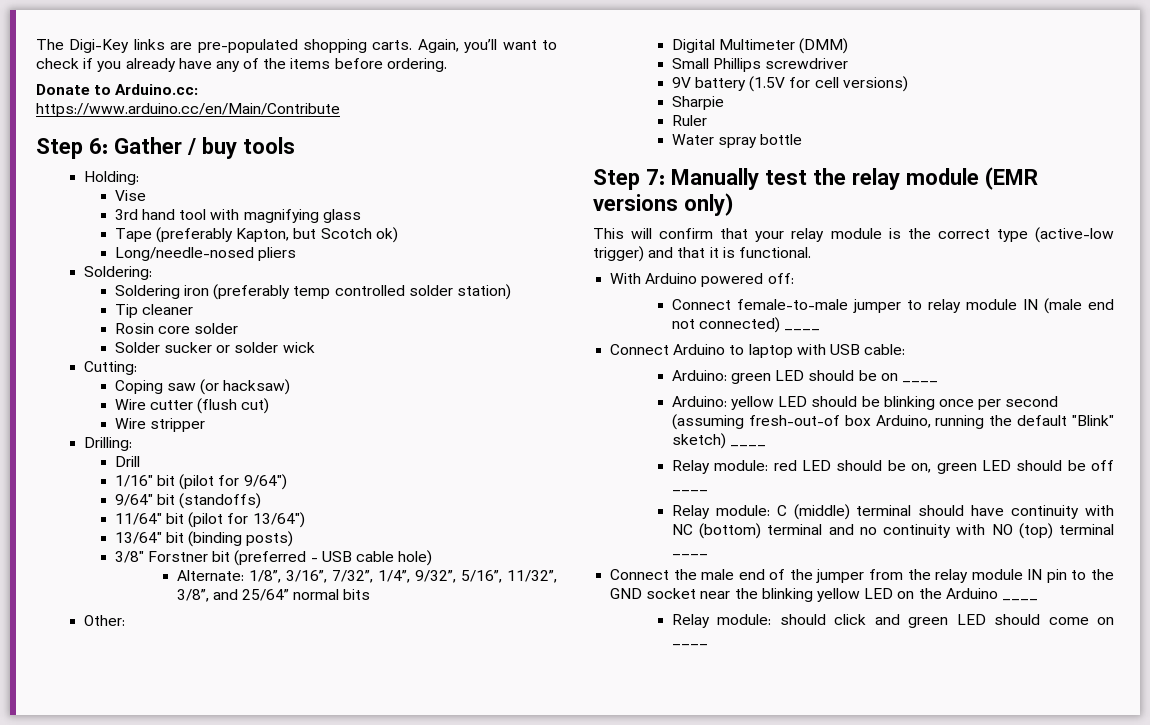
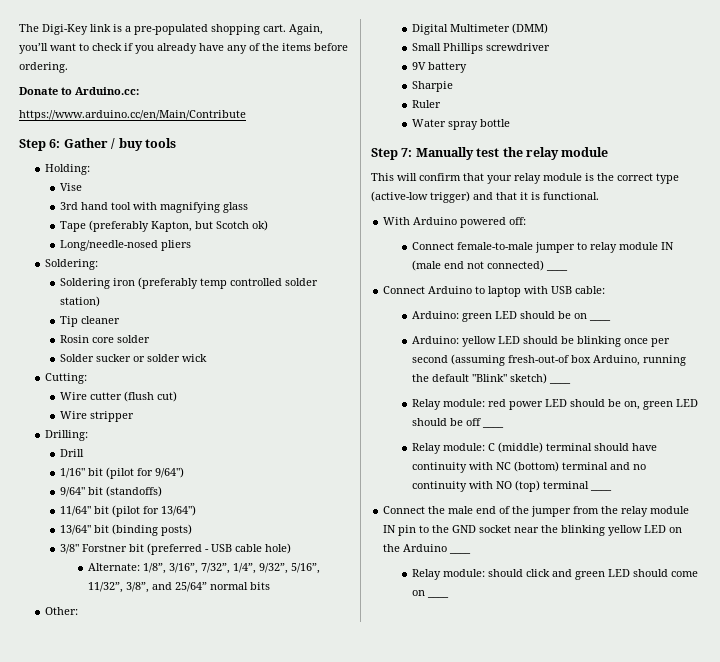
- The Digi-Key links are pre-populated shopping carts.
+ The Digi-Key link is a pre-populated shopping cart.
- Coping saw (or hacksaw)
- 9V battery (1.5V for cell versions)
+ 9V battery
- Step 7: Manually test the relay module (EMR versions only)
+ Step 7: Manually test the relay module
- Relay module: red LED should be on, green LED should be off ____
+ Relay module: red power LED should be on, green LED should be off ____

